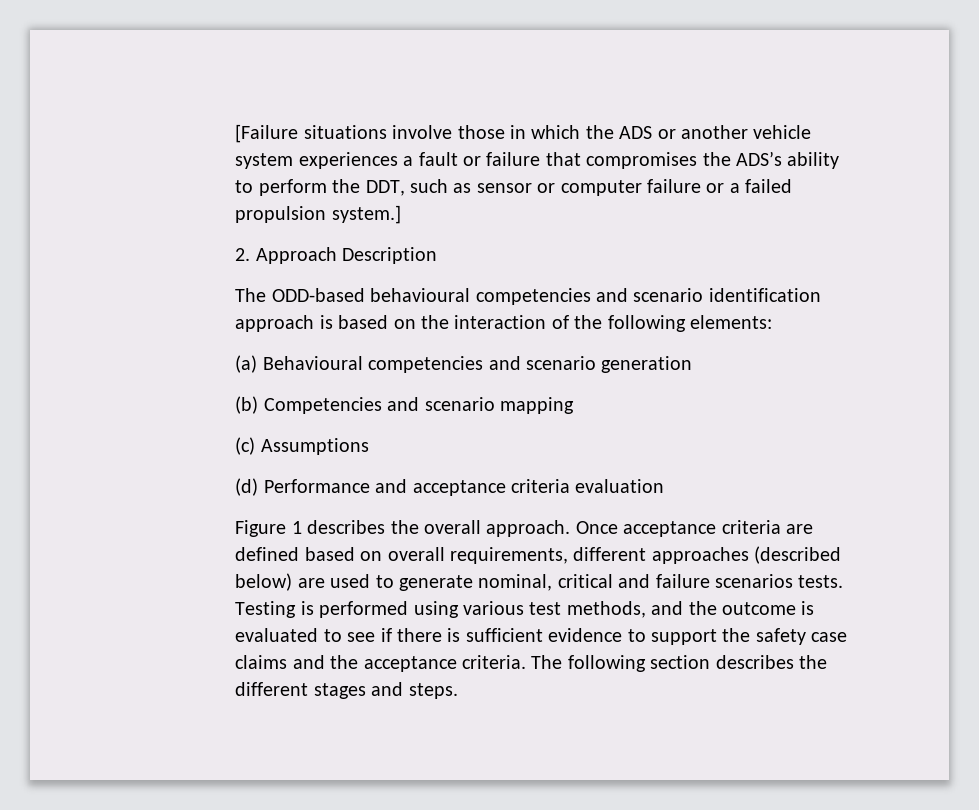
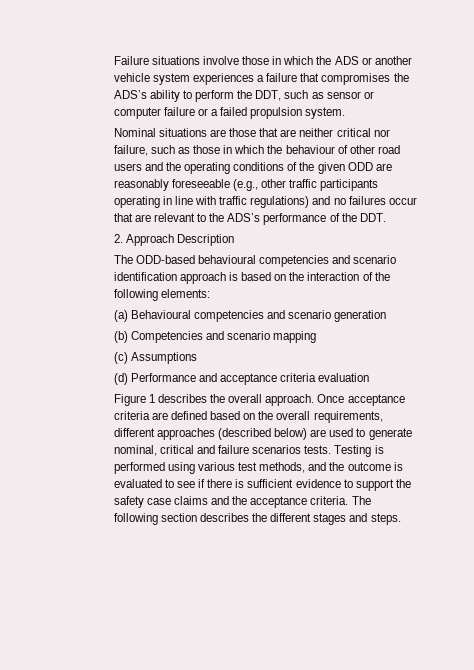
- [Failure situations involve those in which the ADS or another vehicle system experiences a fault or failure that compromises the ADS’s ability to perform the DDT, such as sensor or computer failure or a failed propulsion system.]
+ Failure situations involve those in which the ADS or another vehicle system experiences a failure that compromises the ADS’s ability to perform the DDT, such as sensor or computer failure or a failed propulsion system.
+ Nominal situations are those that are neither critical nor failure, such as those in which the behaviour of other road users and the operating conditions of the given ODD are reasonably foreseeable (e.g., other traffic participants operating in line with traffic regulations) and no failures occur that are relevant to the ADS’s performance of the DDT.
- Once acceptance criteria are defined based on overall requirements, different approaches (described below) are used to generate nominal, critical and failure scenarios tests.
+ Once acceptance criteria are defined based on the overall requirements, different approaches (described below) are used to generate nominal, critical and failure scenarios tests.

